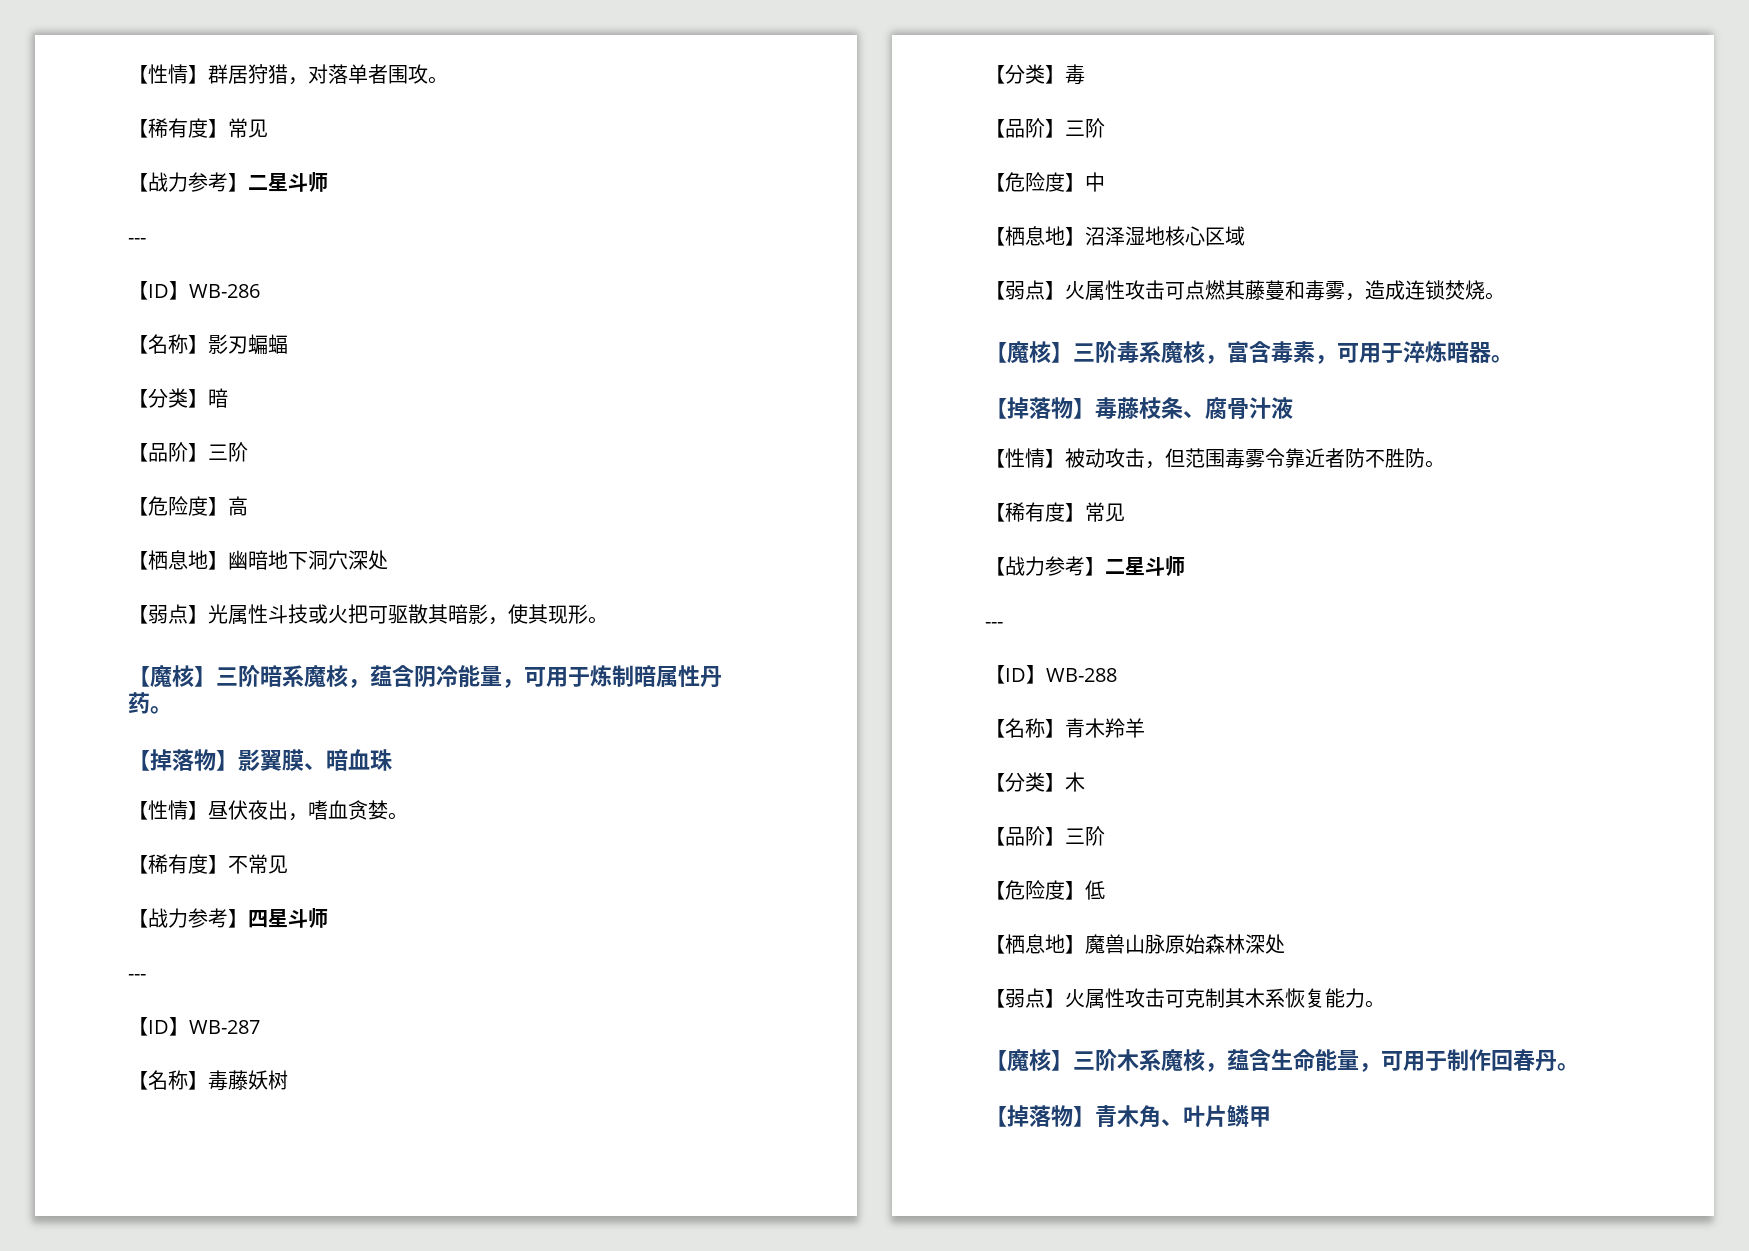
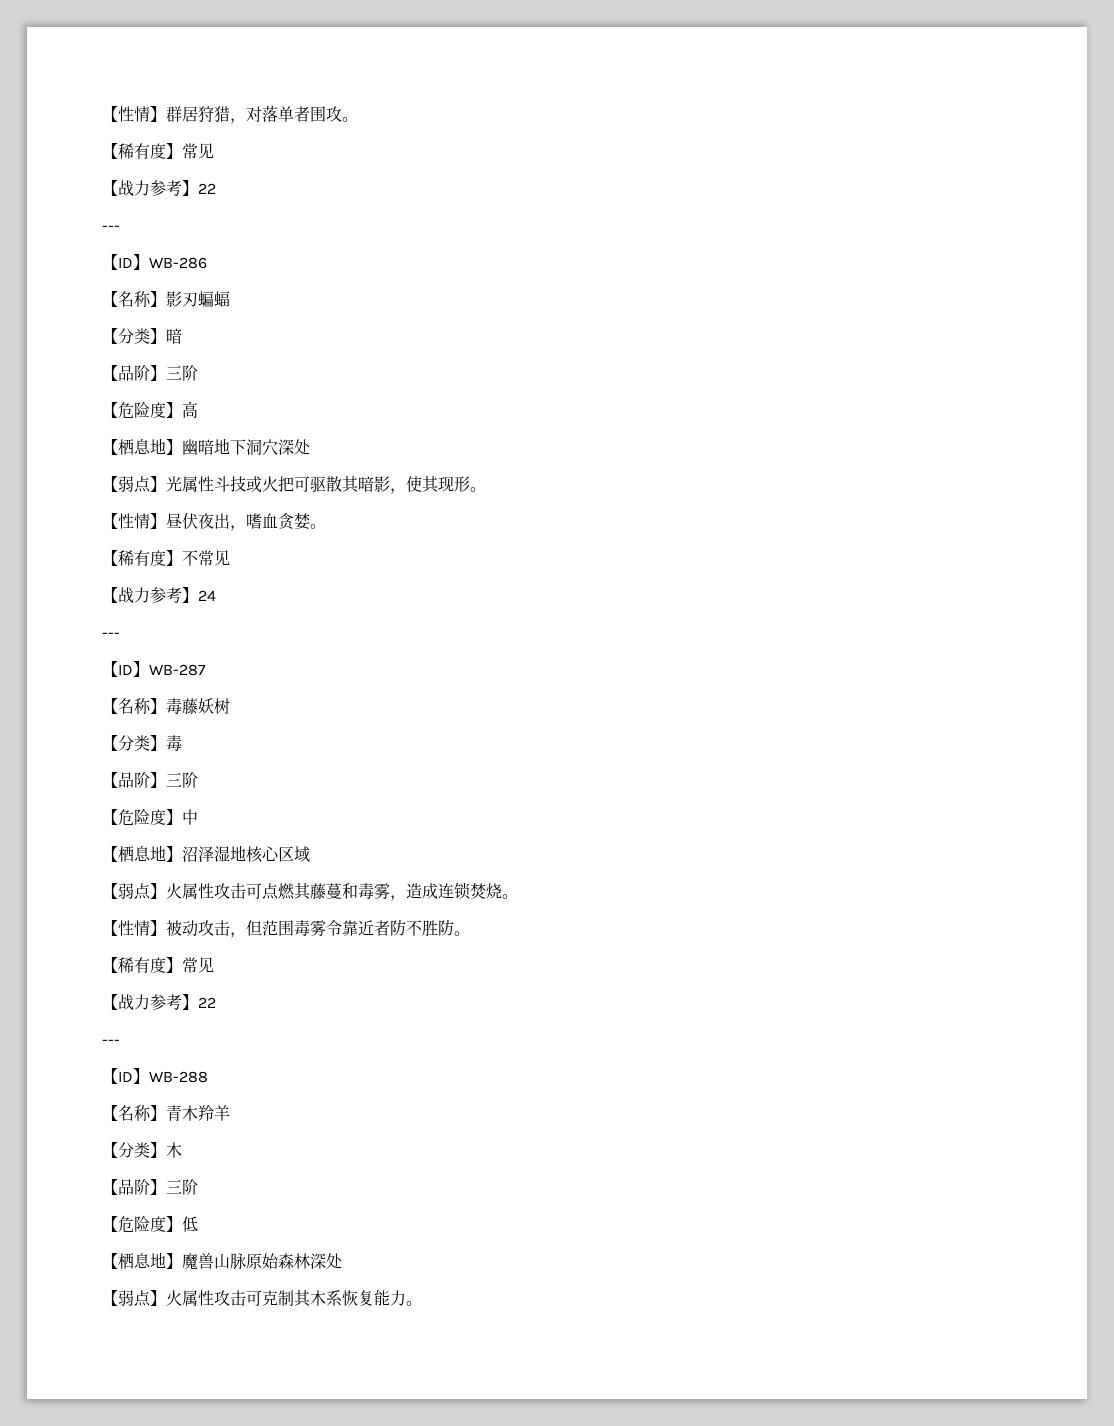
  【性情】群居狩猎，对落单者围攻。
  【稀有度】常见
- 【战力参考】二星斗师
+ 【战力参考】22
- 【魔核】三阶暗系魔核，蕴含阴冷能量，可用于炼制暗属性丹药。
- 【掉落物】影翼膜、暗血珠
- 【战力参考】四星斗师
+ 【战力参考】24
- 【魔核】三阶毒系魔核，富含毒素，可用于淬炼暗器。
- 【掉落物】毒藤枝条、腐骨汁液
  【性情】被动攻击，但范围毒雾令靠近者防不胜防。
  【稀有度】常见
- 【战力参考】二星斗师
+ 【战力参考】22
- 【魔核】三阶木系魔核，蕴含生命能量，可用于制作回春丹。
- 【掉落物】青木角、叶片鳞甲

